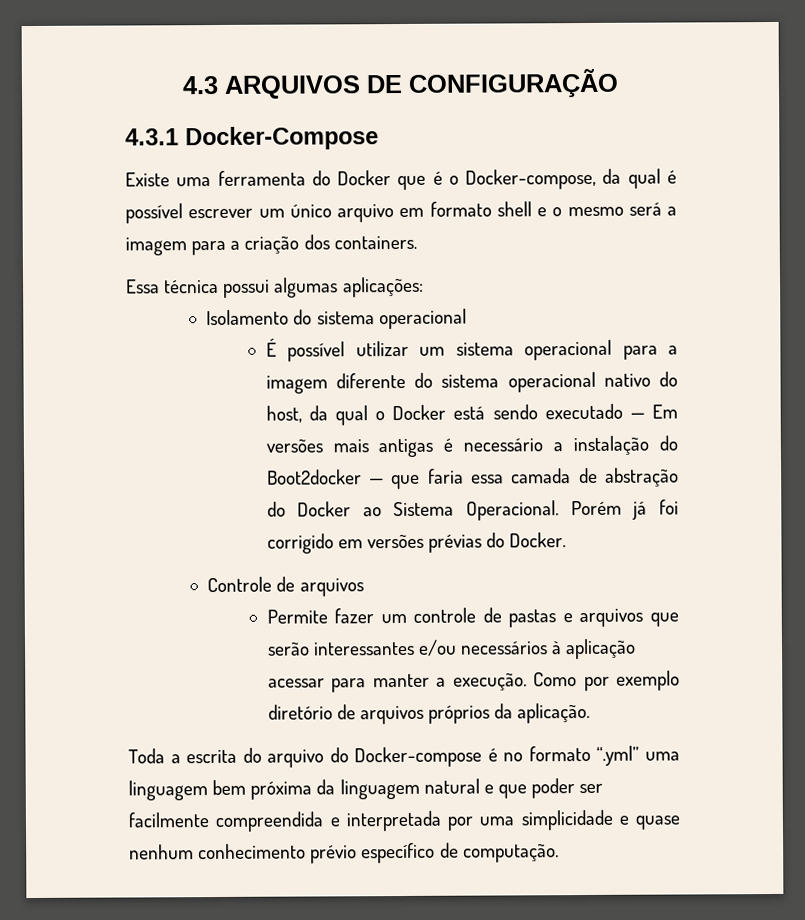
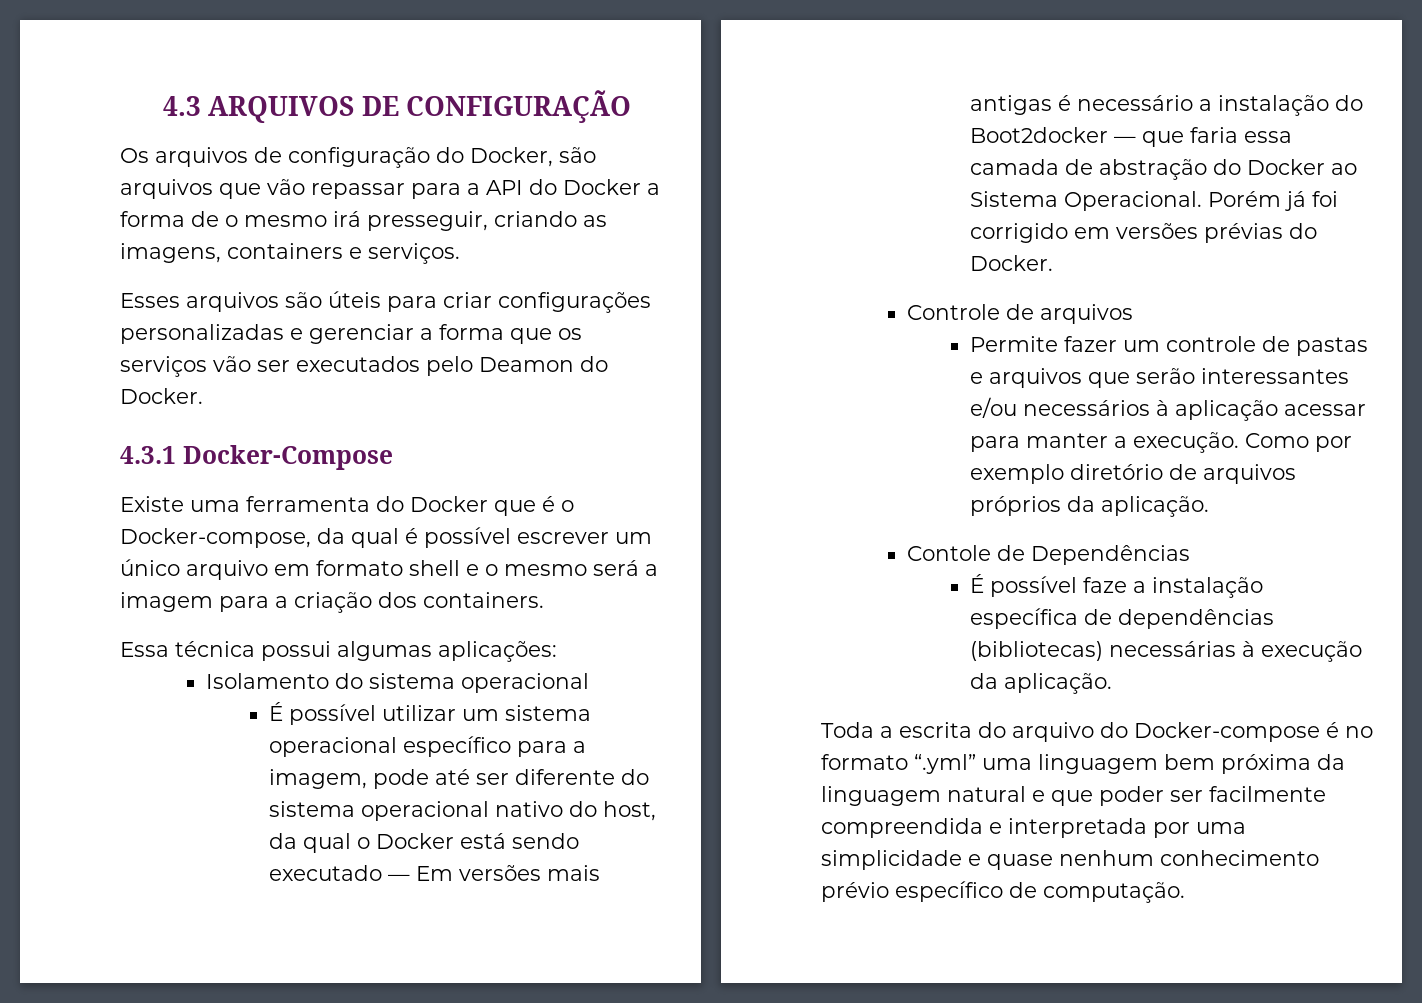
+ Os arquivos de configuração do Docker, são arquivos que vão repassar para a API do Docker a forma de o mesmo irá presseguir, criando as imagens, containers e serviços.
+ Esses arquivos são úteis para criar configurações personalizadas e gerenciar a forma que os serviços vão ser executados pelo Deamon do Docker.
- É possível utilizar um sistema operacional para a imagem diferente do sistema operacional nativo do host, da qual o Docker está sendo executado — Em versões mais antigas é necessário a instalação do Boot2docker — que faria essa camada de abstração do Docker ao Sistema Operacional.
+ É possível utilizar um sistema operacional específico para a imagem, pode até ser diferente do sistema operacional nativo do host, da qual o Docker está sendo executado — Em versões mais antigas é necessário a instalação do Boot2docker — que faria essa camada de abstração do Docker ao Sistema Operacional.
+ Contole de Dependências
+ É possível faze a instalação específica de dependências (bibliotecas) necessárias à execução da aplicação.

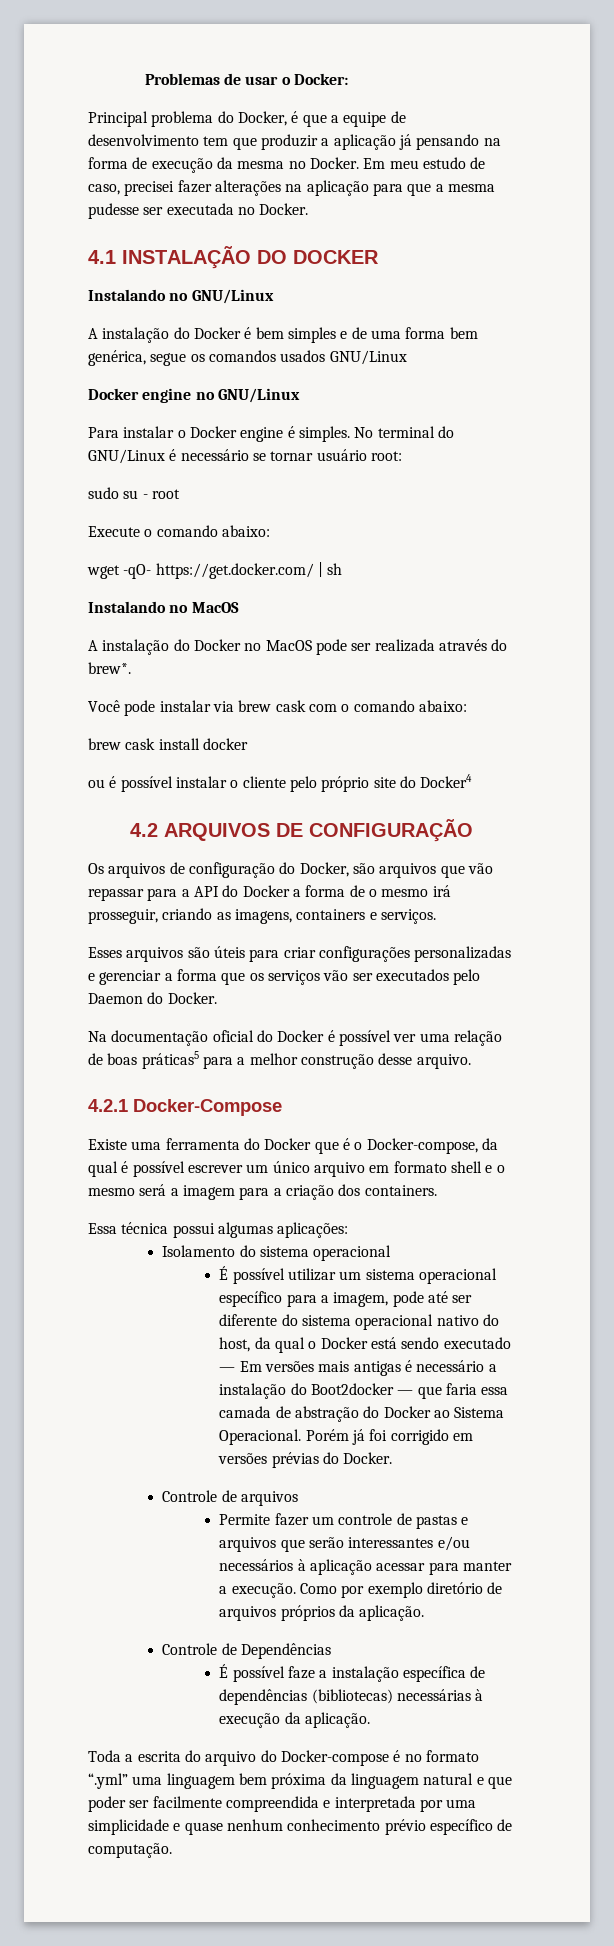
- 4.3 ARQUIVOS DE CONFIGURAÇÃO
+ Problemas de usar o Docker:
+ Principal problema do Docker, é que a equipe de desenvolvimento tem que produzir a aplicação já pensando na forma de execução da mesma no Docker. Em meu estudo de caso, precisei fazer alterações na aplicação para que a mesma pudesse ser executada no Docker.
+ 4.1 INSTALAÇÃO DO DOCKER
+ Instalando no GNU/Linux
+ A instalação do Docker é bem simples e de uma forma bem genérica, segue os comandos usados GNU/Linux
+ Docker engine no GNU/Linux
+ Para instalar o Docker engine é simples. No terminal do GNU/Linux é necessário se tornar usuário root:
+ sudo su - root
+ Execute o comando abaixo:
+ wget -qO- https://get.docker.com/ | sh
+ Instalando no MacOS
+ A instalação do Docker no MacOS pode ser realizada através do brew*.
+ Você pode instalar via brew cask com o comando abaixo:
+ brew cask install docker
+ ou é possível instalar o cliente pelo próprio site do Docker4
+ 4.2 ARQUIVOS DE CONFIGURAÇÃO
- Os arquivos de configuração do Docker, são arquivos que vão repassar para a API do Docker a forma de o mesmo irá presseguir, criando as imagens, containers e serviços.
+ Os arquivos de configuração do Docker, são arquivos que vão repassar para a API do Docker a forma de o mesmo irá prosseguir, criando as imagens, containers e serviços.
- Esses arquivos são úteis para criar configurações personalizadas e gerenciar a forma que os serviços vão ser executados pelo Deamon do Docker.
- 4.3.1 Docker-Compose
+ Esses arquivos são úteis para criar configurações personalizadas e gerenciar a forma que os serviços vão ser executados pelo Daemon do Docker.
+ Na documentação oficial do Docker é possível ver uma relação de boas práticas5 para a melhor construção desse arquivo.
+ 4.2.1 Docker-Compose
- Contole de Dependências
+ Controle de Dependências

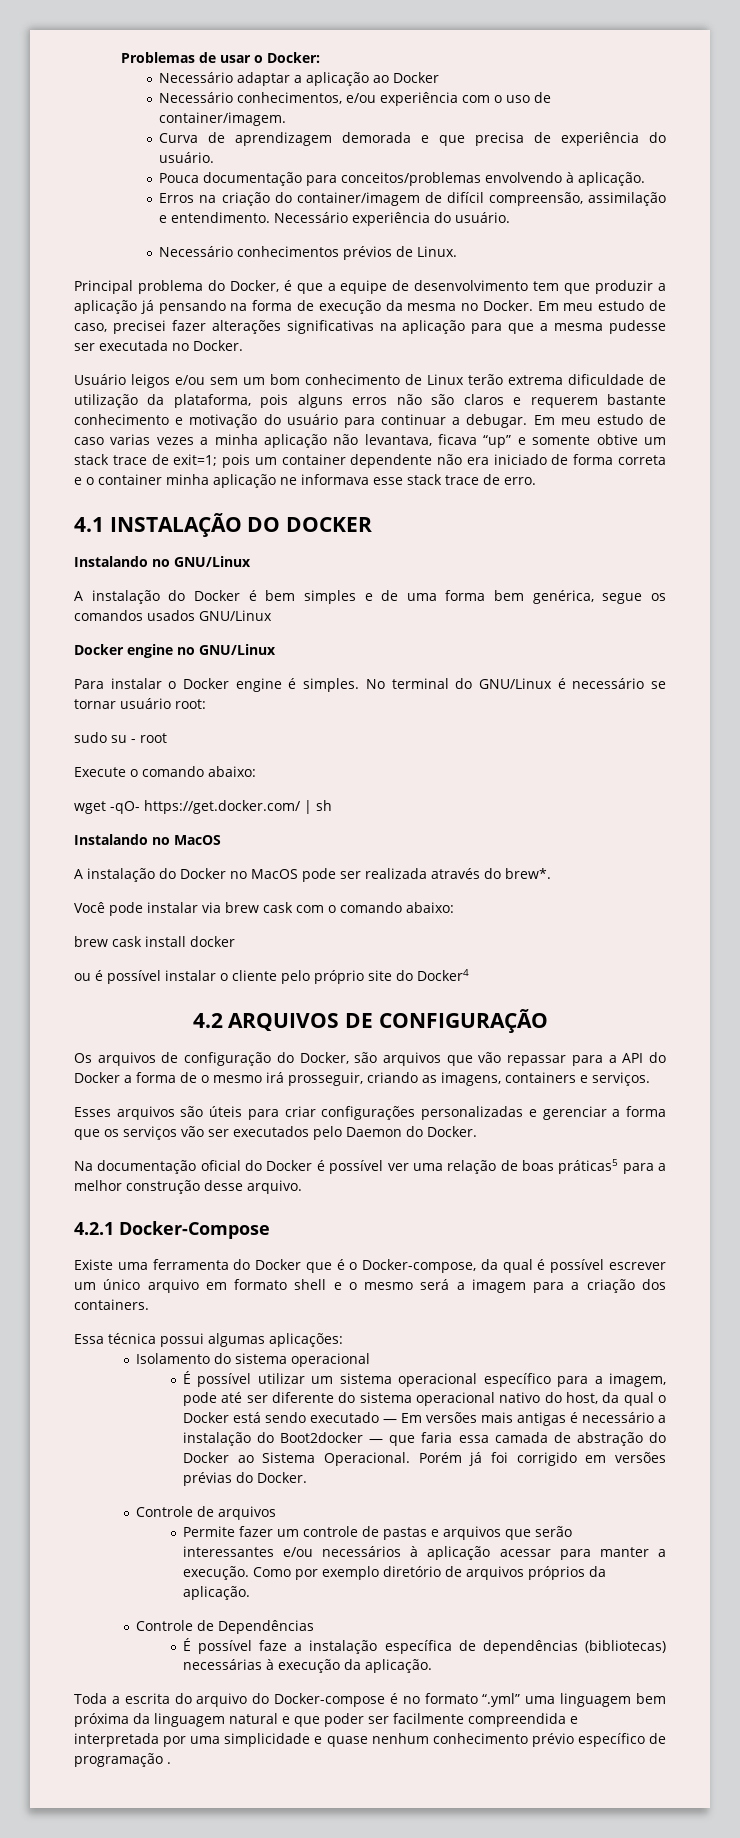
+ Necessário adaptar a aplicação ao Docker
+ Necessário conhecimentos, e/ou experiência com o uso de container/imagem.
+ Curva de aprendizagem demorada e que precisa de experiência do usuário.
+ Pouca documentação para conceitos/problemas envolvendo à aplicação.
+ Erros na criação do container/imagem de difícil compreensão, assimilação e entendimento. Necessário experiência do usuário.
+ Necessário conhecimentos prévios de Linux.
- Em meu estudo de caso, precisei fazer alterações na aplicação para que a mesma pudesse ser executada no Docker.
+ Em meu estudo de caso, precisei fazer alterações significativas na aplicação para que a mesma pudesse ser executada no Docker.
+ Usuário leigos e/ou sem um bom conhecimento de Linux terão extrema dificuldade de utilização da plataforma, pois alguns erros não são claros e requerem bastante conhecimento e motivação do usuário para continuar a debugar. Em meu estudo de caso varias vezes a minha aplicação não levantava, ficava “up” e somente obtive um stack trace de exit=1; pois um container dependente não era iniciado de forma correta e o container minha aplicação ne informava esse stack trace de erro.
- Toda a escrita do arquivo do Docker-compose é no formato “.yml” uma linguagem bem próxima da linguagem natural e que poder ser facilmente compreendida e interpretada por uma simplicidade e quase nenhum conhecimento prévio específico de computação.
+ Toda a escrita do arquivo do Docker-compose é no formato “.yml” uma linguagem bem próxima da linguagem natural e que poder ser facilmente compreendida e interpretada por uma simplicidade e quase nenhum conhecimento prévio específico de programação .

